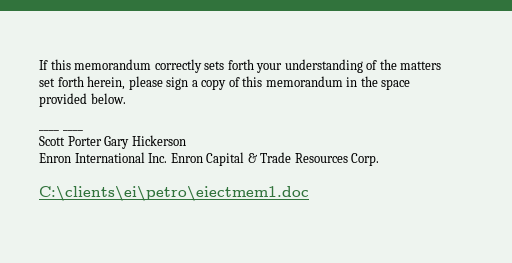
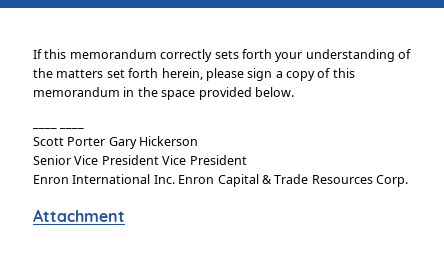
+ Senior Vice President Vice President
- C:\clients\ei\petro\eiectmem1.doc
+ Attachment

